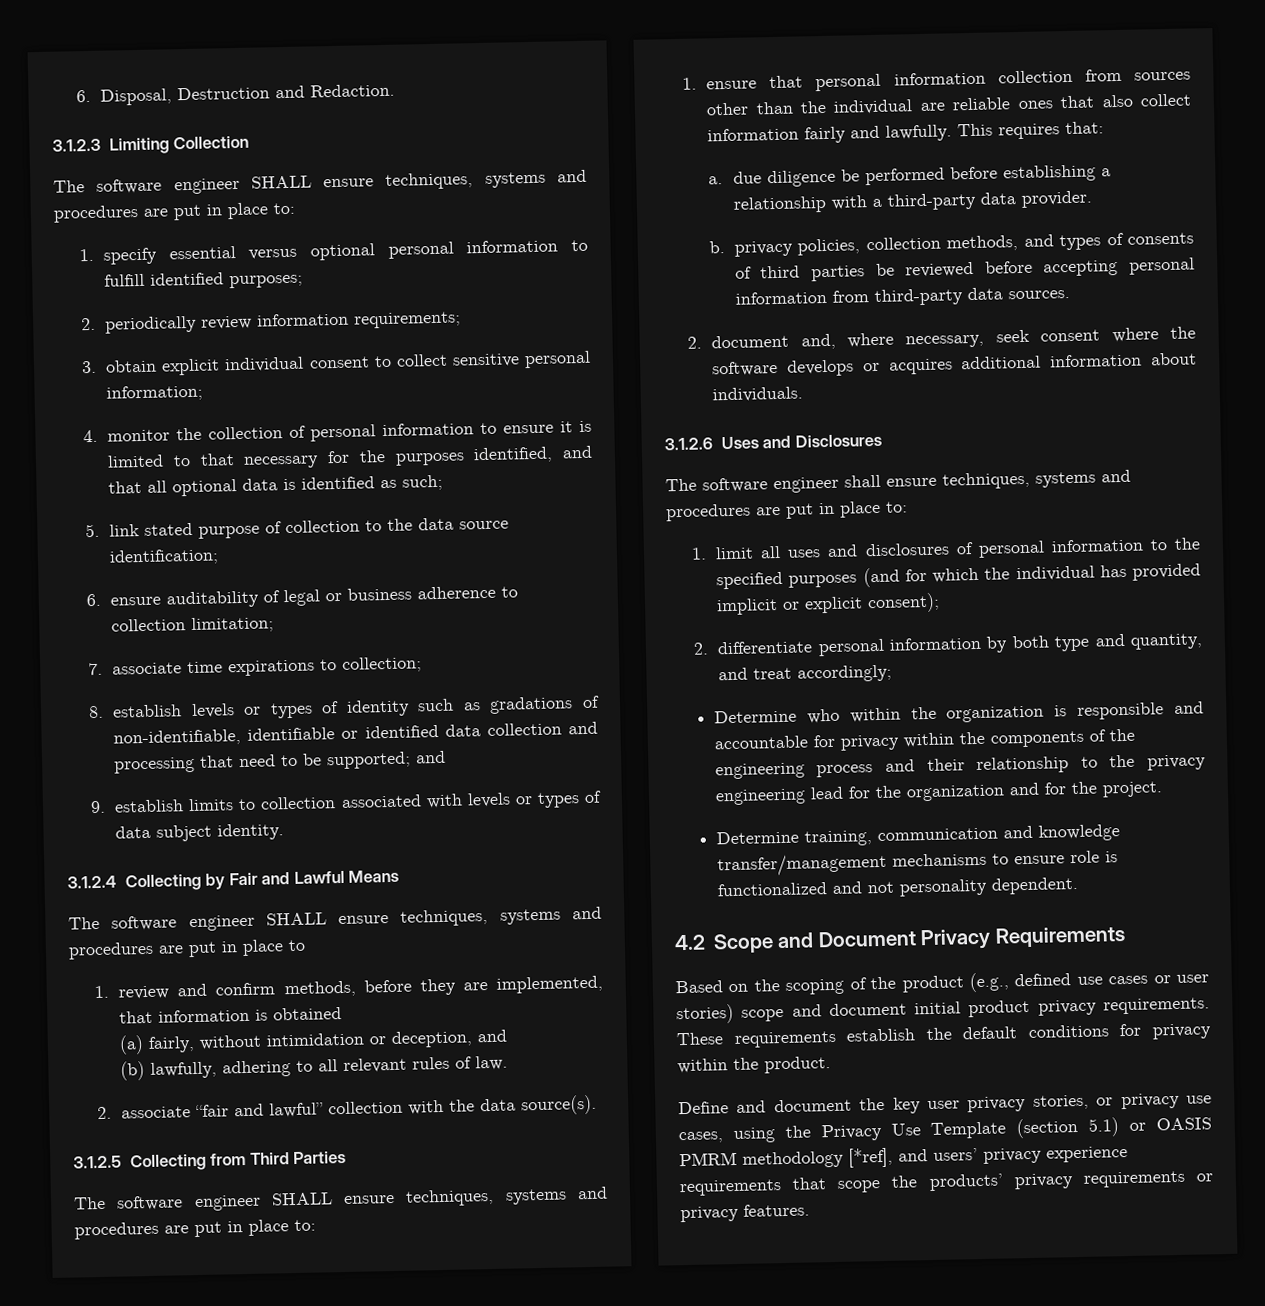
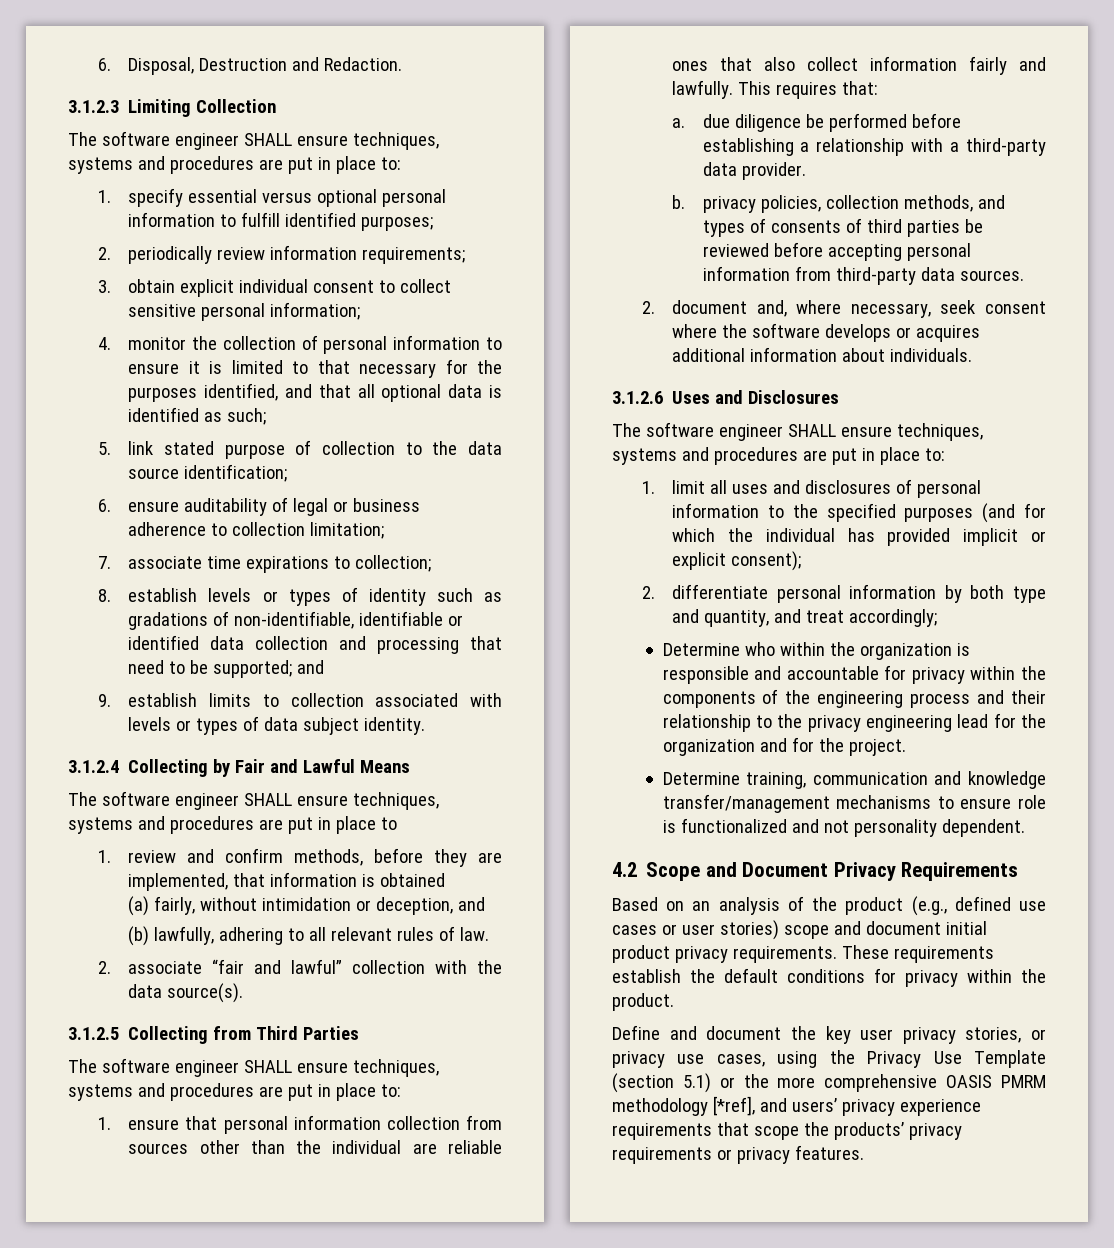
  3.1.2.6 Uses and Disclosures
- The software engineer shall ensure techniques, systems and procedures are put in place to:
+ The software engineer SHALL ensure techniques, systems and procedures are put in place to:
- Based on the scoping of the product (e.g., defined use cases or user stories) scope and document initial product privacy requirements.
+ Based on an analysis of the product (e.g., defined use cases or user stories) scope and document initial product privacy requirements.
- Define and document the key user privacy stories, or privacy use cases, using the Privacy Use Template (section 5.1) or OASIS PMRM methodology [*ref], and users’ privacy experience requirements that scope the products’ privacy requirements or privacy features.
+ Define and document the key user privacy stories, or privacy use cases, using the Privacy Use Template (section 5.1) or the more comprehensive OASIS PMRM methodology [*ref], and users’ privacy experience requirements that scope the products’ privacy requirements or privacy features.

